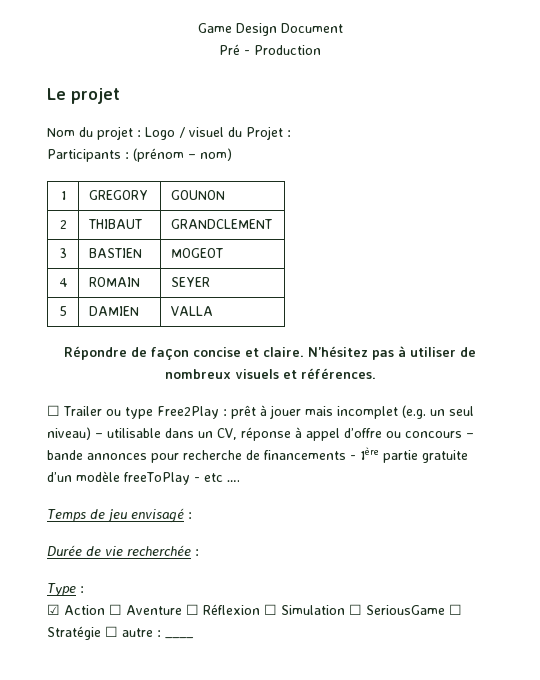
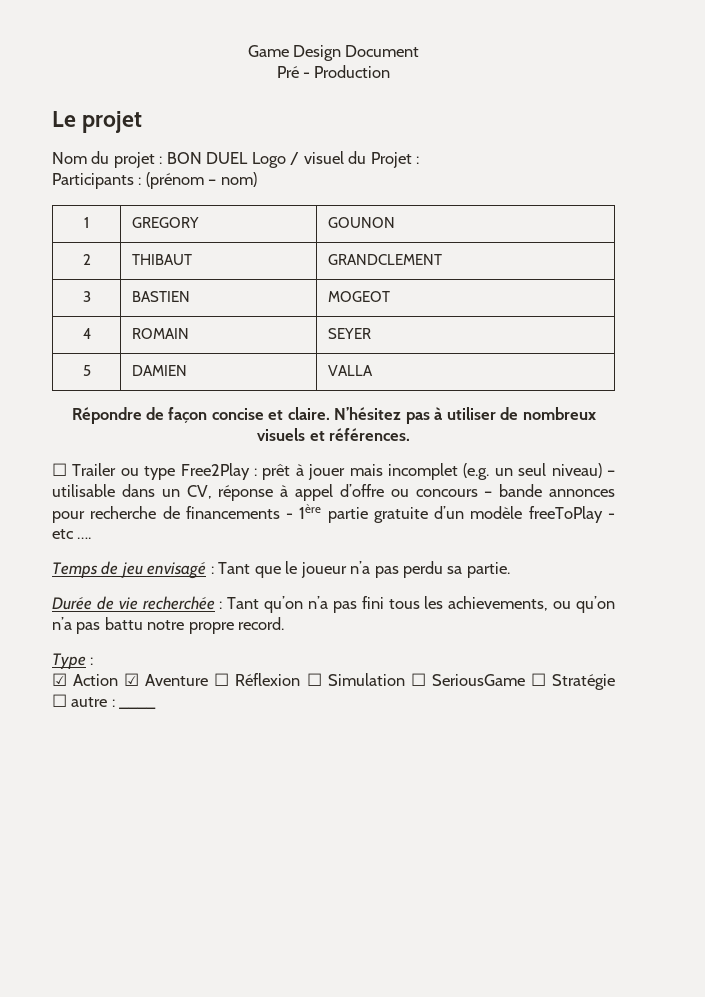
- Nom du projet : Logo / visuel du Projet :
+ Nom du projet : BON DUEL Logo / visuel du Projet :
- Temps de jeu envisagé :
+ Temps de jeu envisagé : Tant que le joueur n’a pas perdu sa partie.
- Durée de vie recherchée :
+ Durée de vie recherchée : Tant qu’on n’a pas fini tous les achievements, ou qu’on n’a pas battu notre propre record.
- ☑ Action ☐ Aventure ☐ Réflexion ☐ Simulation ☐ SeriousGame ☐ Stratégie ☐ autre : ____
+ ☑ Action ☑ Aventure ☐ Réflexion ☐ Simulation ☐ SeriousGame ☐ Stratégie ☐ autre : ____

